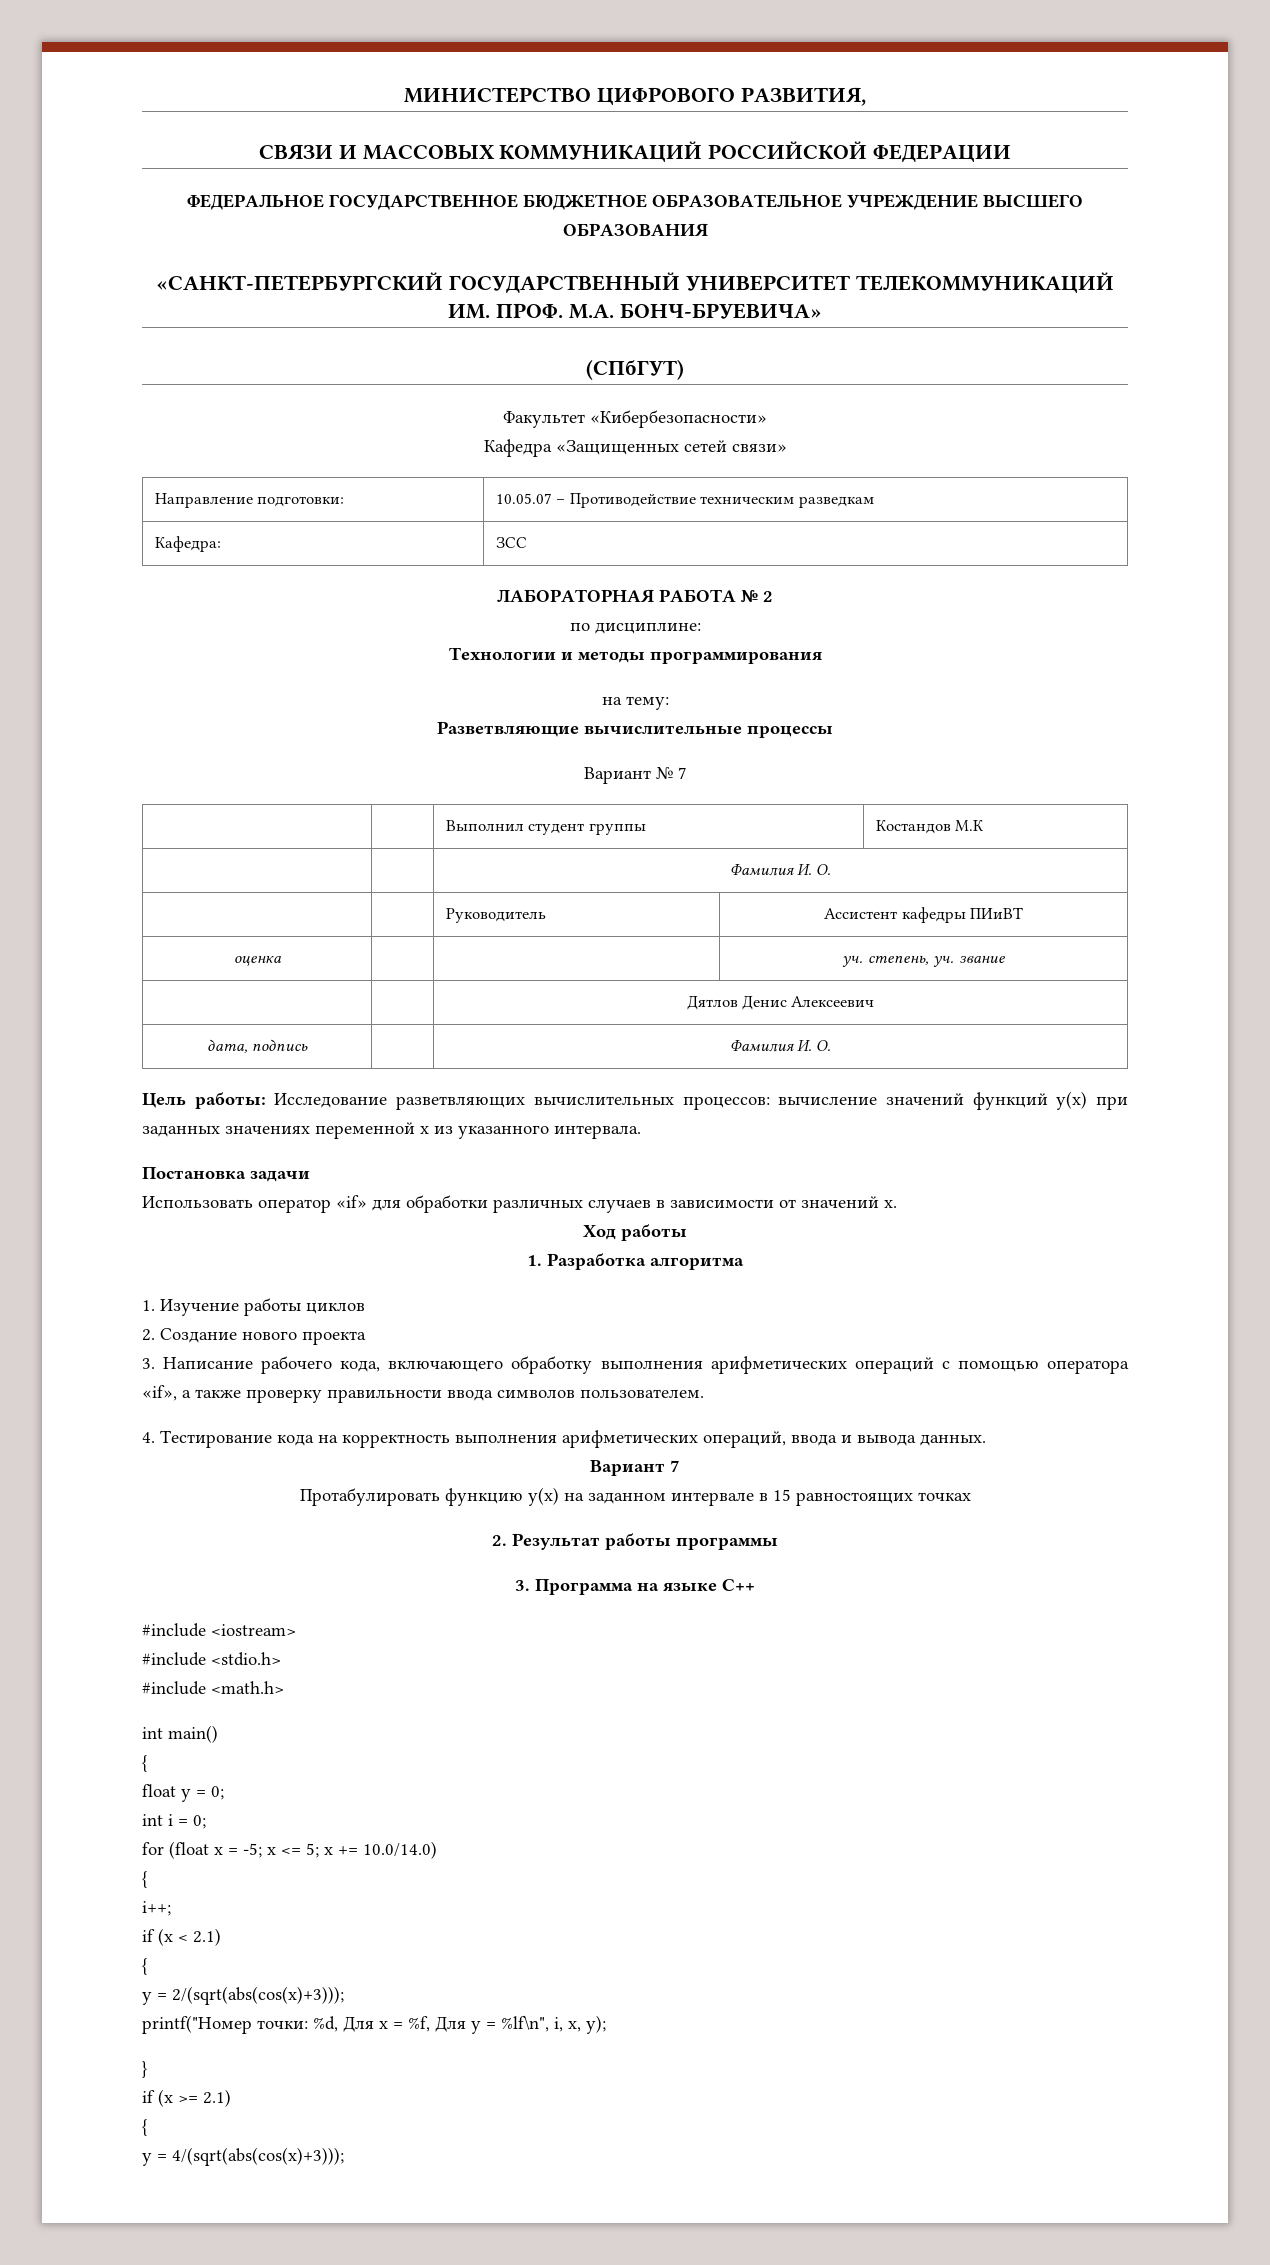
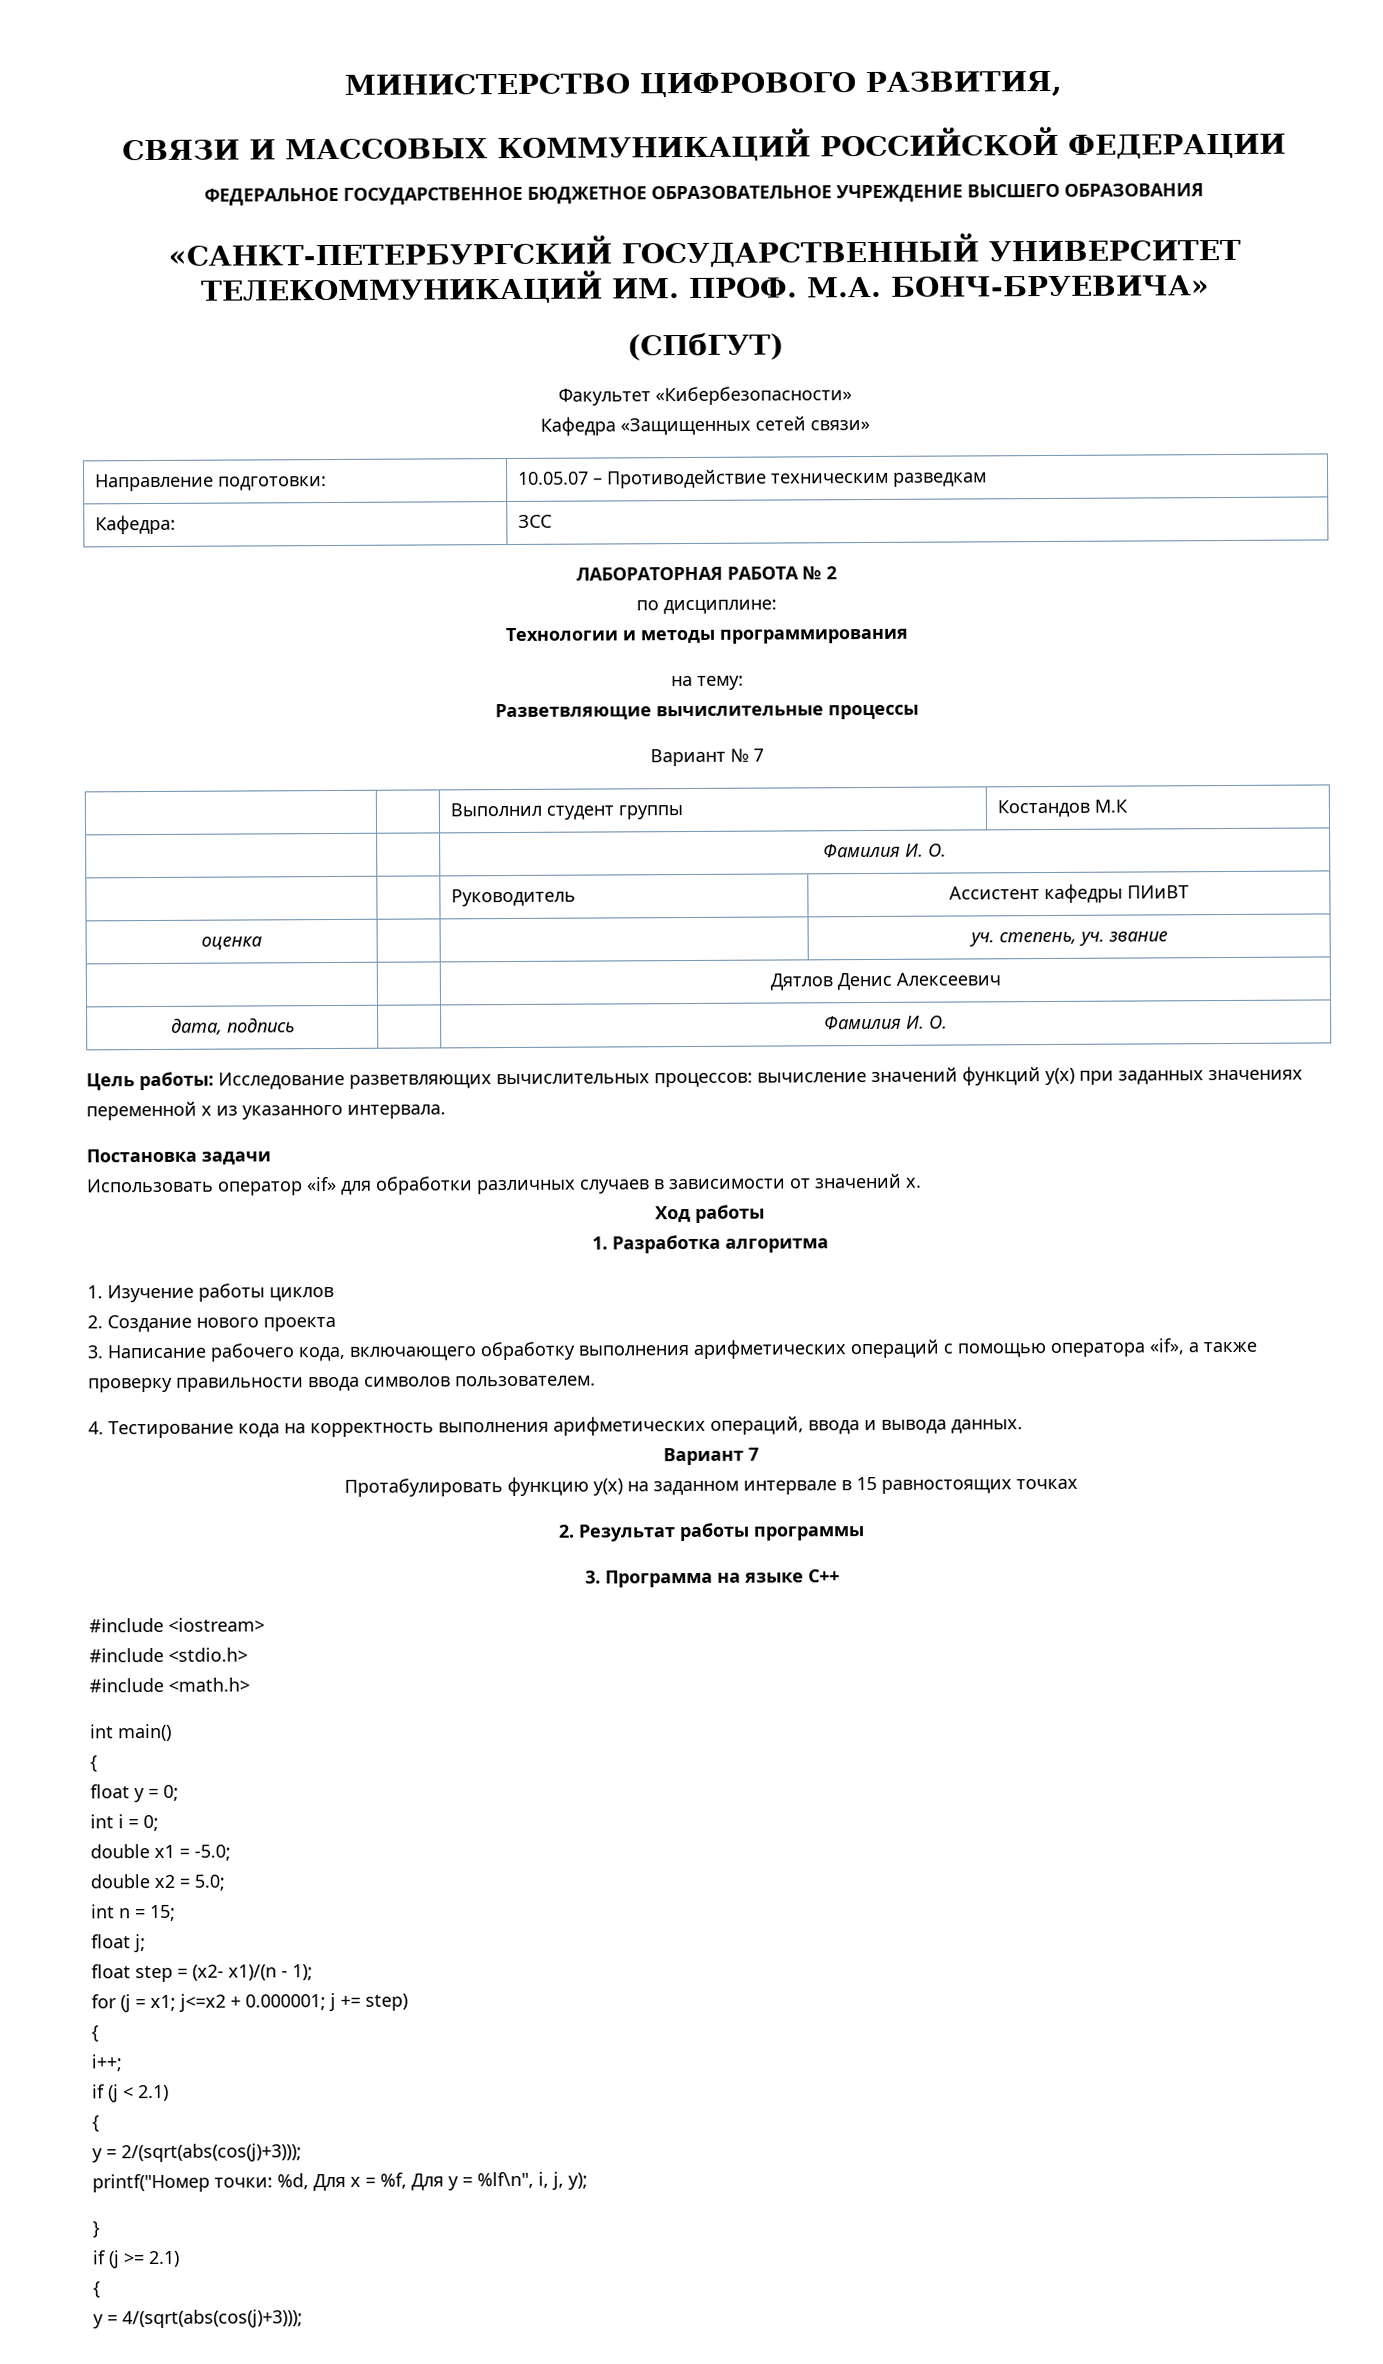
- for (float x = -5; x <= 5; x += 10.0/14.0)
+ double x1 = -5.0;
+ double x2 = 5.0;
+ int n = 15;
+ float j;
+ float step = (x2- x1)/(n - 1);
+ for (j = x1; j<=x2 + 0.000001; j += step)
- if (x < 2.1)
+ if (j < 2.1)
- y = 2/(sqrt(abs(cos(x)+3)));
+ y = 2/(sqrt(abs(cos(j)+3)));
- printf("Номер точки: %d, Для x = %f, Для y = %lf\n", i, x, y);
+ printf("Номер точки: %d, Для x = %f, Для y = %lf\n", i, j, y);
- if (x >= 2.1)
+ if (j >= 2.1)
- y = 4/(sqrt(abs(cos(x)+3)));
+ y = 4/(sqrt(abs(cos(j)+3)));

